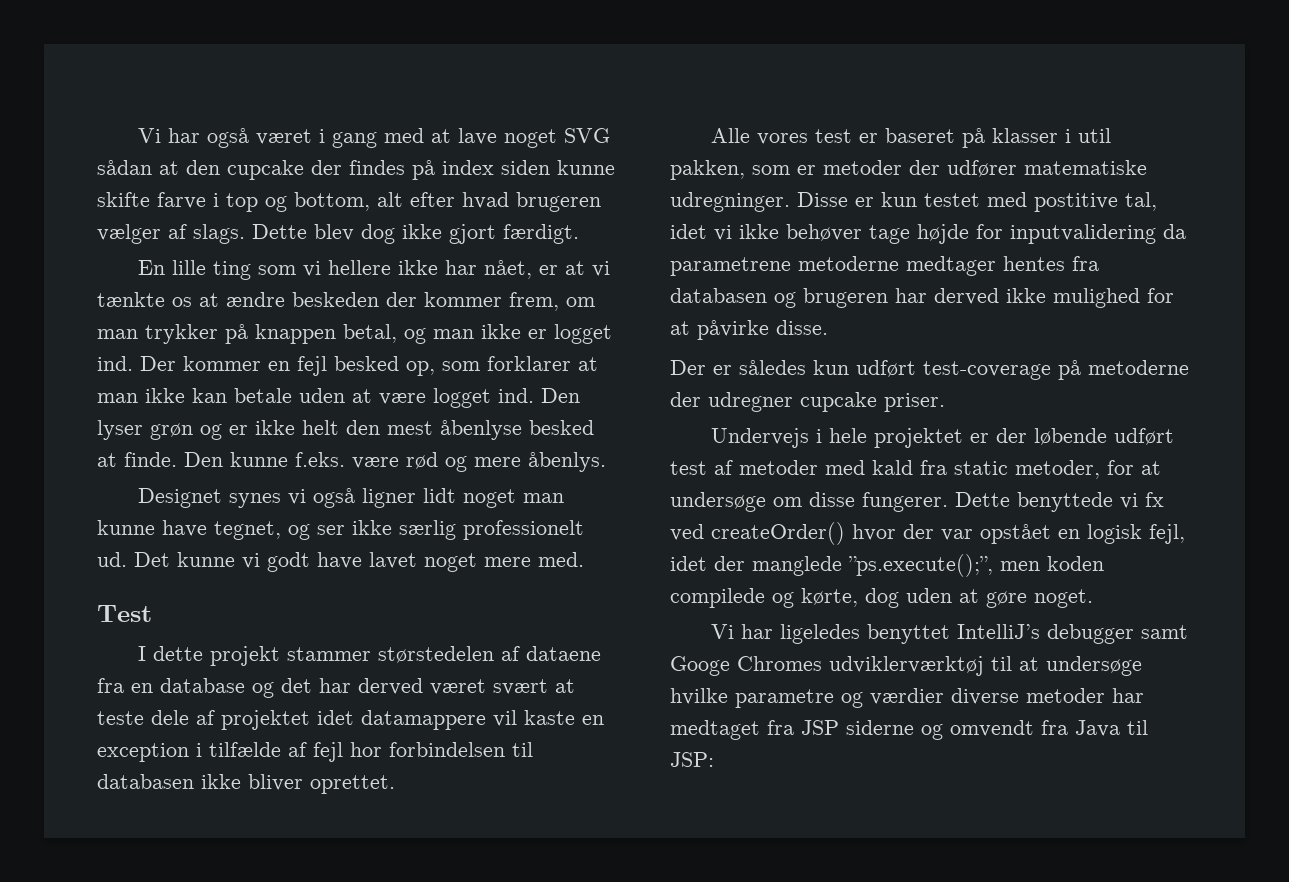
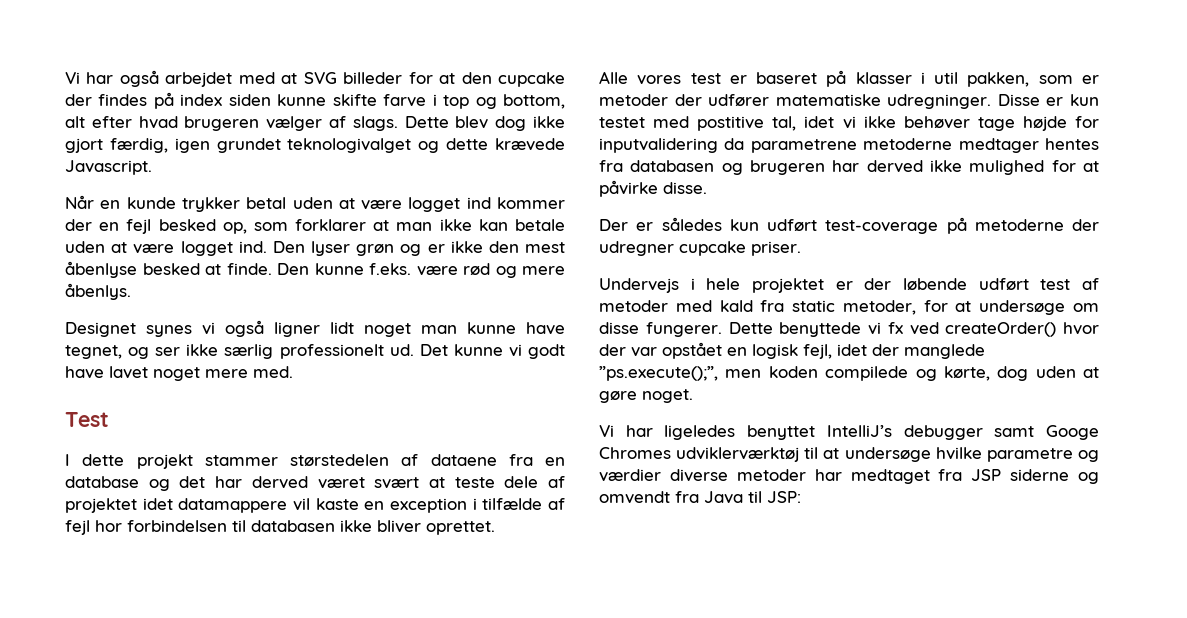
- Vi har også været i gang med at lave noget SVG sådan at den cupcake der findes på index siden kunne skifte farve i top og bottom, alt efter hvad brugeren vælger af slags.
+ Vi har også arbejdet med at SVG billeder for at den cupcake der findes på index siden kunne skifte farve i top og bottom, alt efter hvad brugeren vælger af slags.
- Dette blev dog ikke gjort færdigt.
- En lille ting som vi hellere ikke har nået, er at vi tænkte os at ændre beskeden der kommer frem, om man trykker på knappen betal, og man ikke er logget ind. Der kommer en fejl besked op, som forklarer at man ikke kan betale uden at være logget ind.
+ Dette blev dog ikke gjort færdig, igen grundet teknologivalget og dette krævede Javascript.
+ Når en kunde trykker betal uden at være logget ind kommer der en fejl besked op, som forklarer at man ikke kan betale uden at være logget ind.
- Den lyser grøn og er ikke helt den mest åbenlyse besked at finde.
+ Den lyser grøn og er ikke den mest åbenlyse besked at finde.

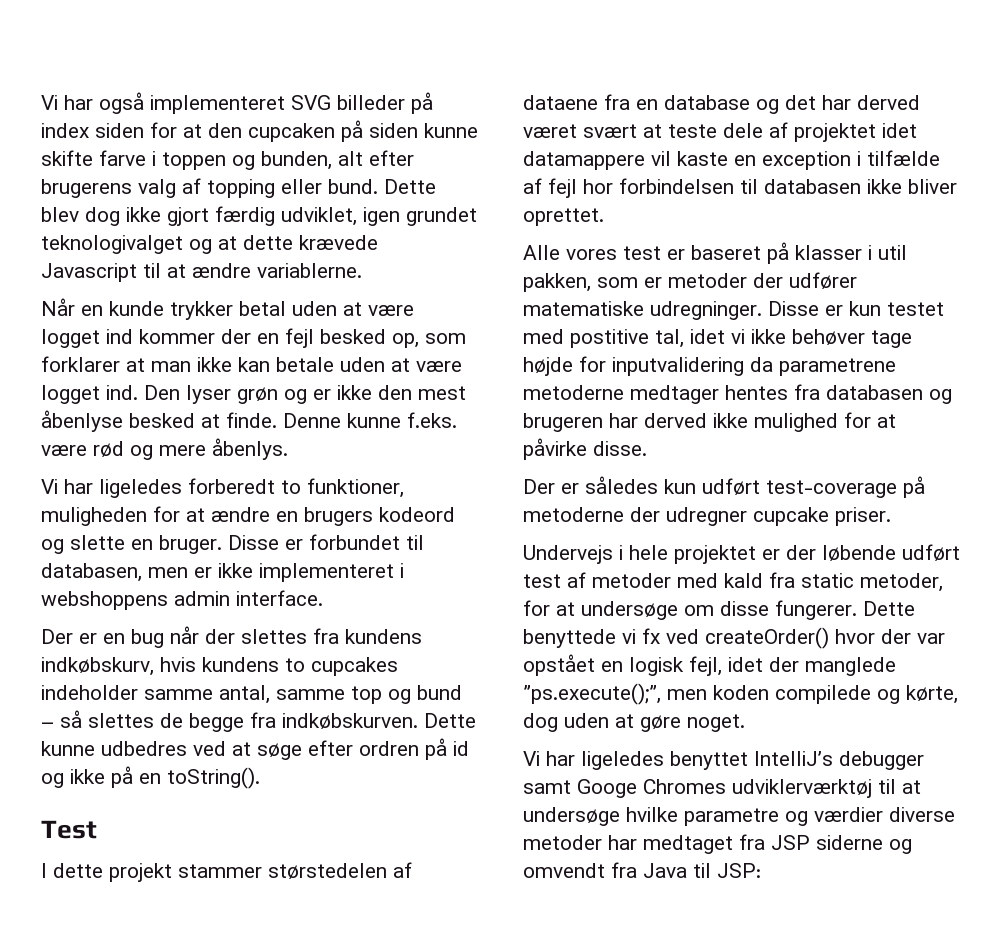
- Vi har også arbejdet med at SVG billeder for at den cupcake der findes på index siden kunne skifte farve i top og bottom, alt efter hvad brugeren vælger af slags.
+ Vi har også implementeret SVG billeder på index siden for at den cupcaken på siden kunne skifte farve i toppen og bunden, alt efter brugerens valg af topping eller bund.
- Dette blev dog ikke gjort færdig, igen grundet teknologivalget og dette krævede Javascript.
+ Dette blev dog ikke gjort færdig udviklet, igen grundet teknologivalget og at dette krævede Javascript til at ændre variablerne.
- Den kunne f.eks. være rød og mere åbenlys.
+ Denne kunne f.eks. være rød og mere åbenlys.
- Designet synes vi også ligner lidt noget man kunne have tegnet, og ser ikke særlig professionelt ud. Det kunne vi godt have lavet noget mere med.
+ Vi har ligeledes forberedt to funktioner, muligheden for at ændre en brugers kodeord og slette en bruger. Disse er forbundet til databasen, men er ikke implementeret i webshoppens admin interface.
+ Der er en bug når der slettes fra kundens indkøbskurv, hvis kundens to cupcakes indeholder samme antal, samme top og bund – så slettes de begge fra indkøbskurven. Dette kunne udbedres ved at søge efter ordren på id og ikke på en toString().

